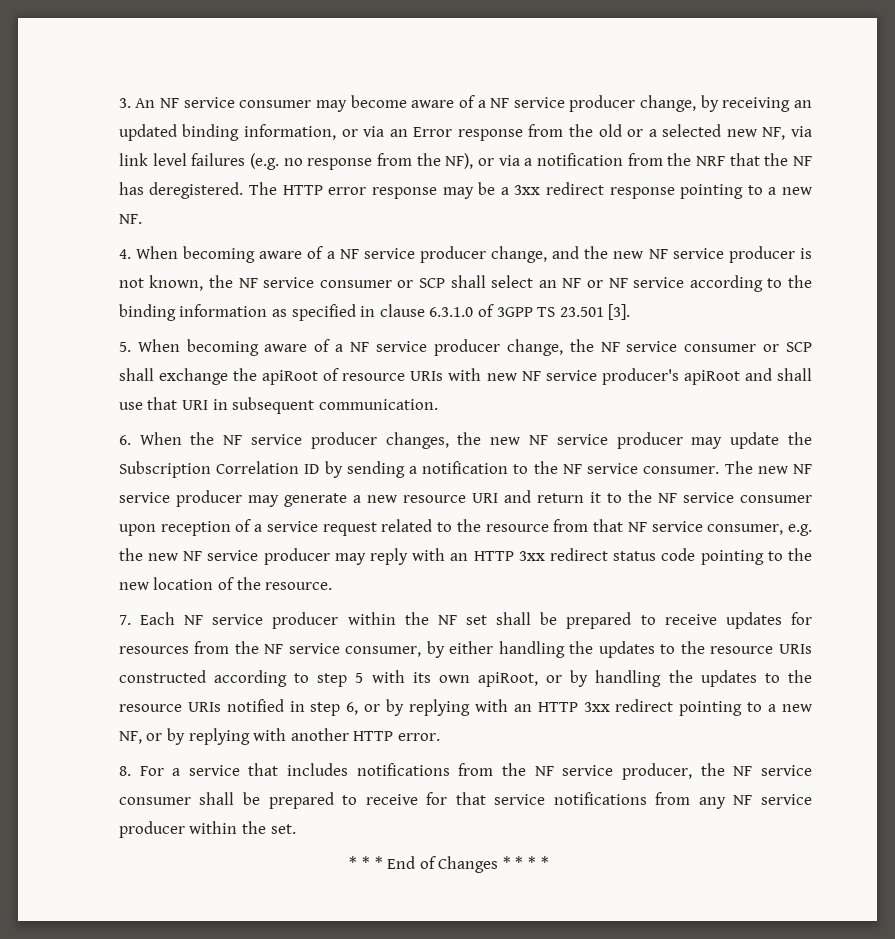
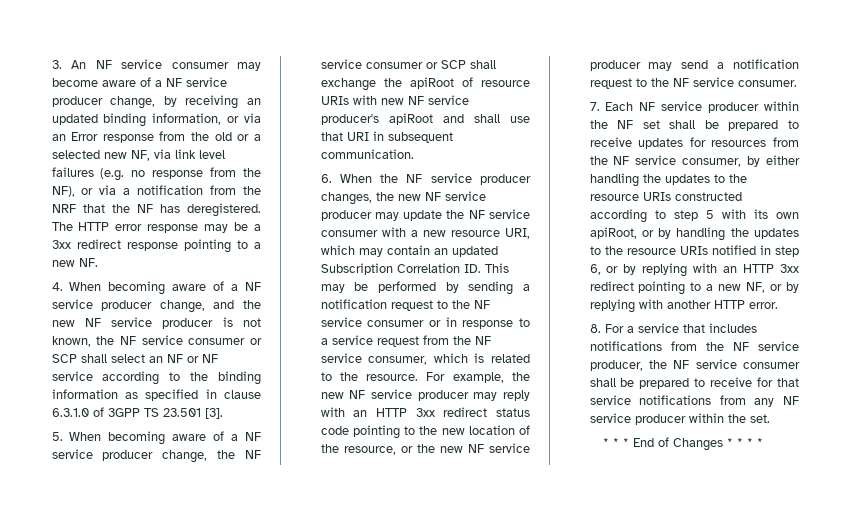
- 6. When the NF service producer changes, the new NF service producer may update the Subscription Correlation ID by sending a notification to the NF service consumer. The new NF service producer may generate a new resource URI and return it to the NF service consumer upon reception of a service request related to the resource from that NF service consumer, e.g. the new NF service producer may reply with an HTTP 3xx redirect status code pointing to the new location of the resource.
+ 6. When the NF service producer changes, the new NF service producer may update the NF service consumer with a new resource URI, which may contain an updated Subscription Correlation ID. This may be performed by sending a notification request to the NF service consumer or in response to a service request from the NF service consumer, which is related to the resource. For example, the new NF service producer may reply with an HTTP 3xx redirect status code pointing to the new location of the resource, or the new NF service producer may send a notification request to the NF service consumer.

